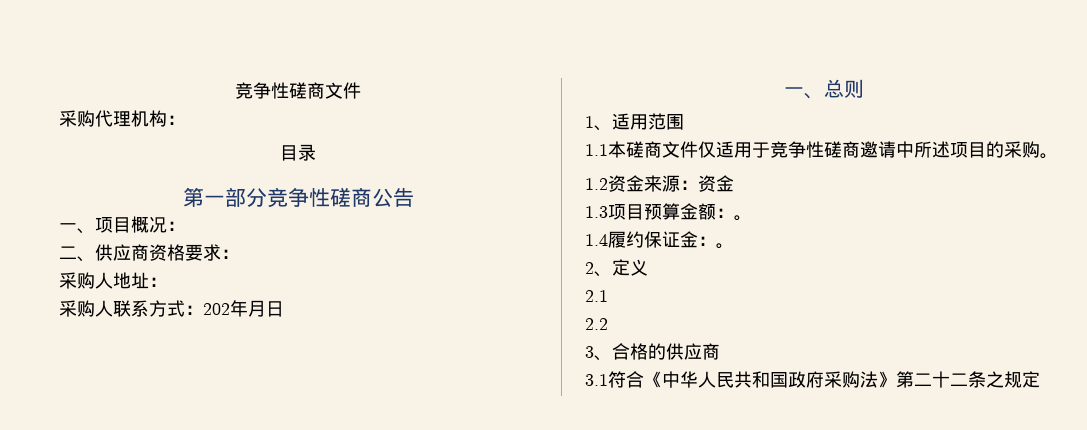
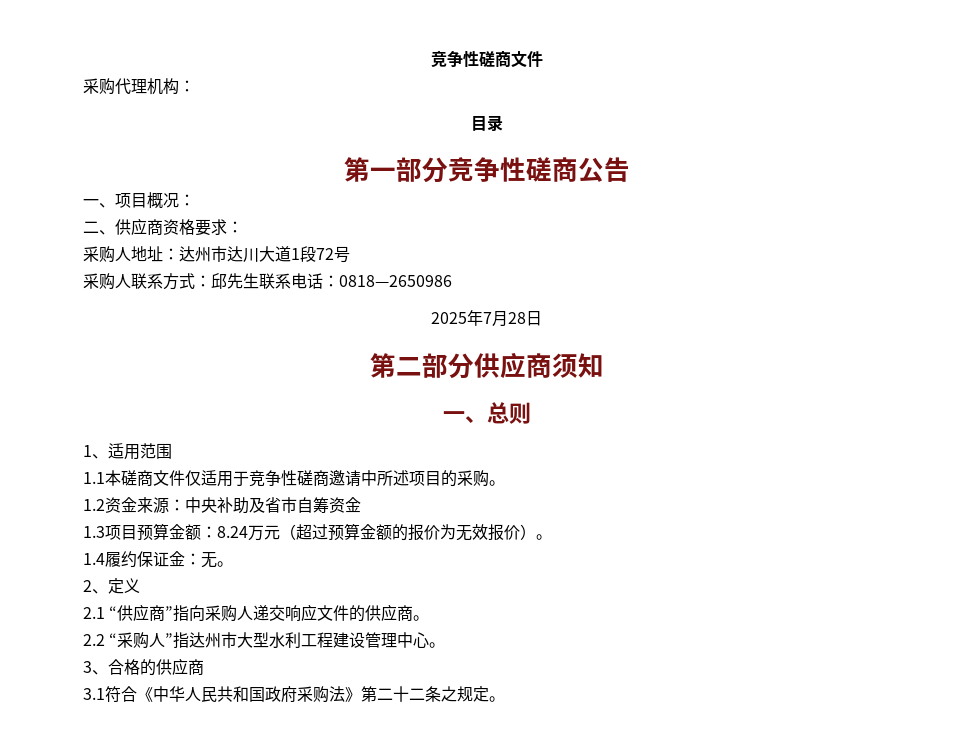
- 采购人地址：
- 采购人联系方式：202年月日
+ 采购人地址：达州市达川大道1段72号
+ 采购人联系方式：邱先生联系电话：0818—2650986
+ 2025年7月28日
+ 第二部分供应商须知
- 1.2资金来源：资金
+ 1.2资金来源：中央补助及省市自筹资金
- 1.3项目预算金额：。
+ 1.3项目预算金额：8.24万元（超过预算金额的报价为无效报价）。
- 1.4履约保证金：。
+ 1.4履约保证金：无。
- 2.1
- 2.2
+ 2.1 “供应商”指向采购人递交响应文件的供应商。
+ 2.2 “采购人”指达州市大型水利工程建设管理中心。
- 3.1符合《中华人民共和国政府采购法》第二十二条之规定
+ 3.1符合《中华人民共和国政府采购法》第二十二条之规定。

